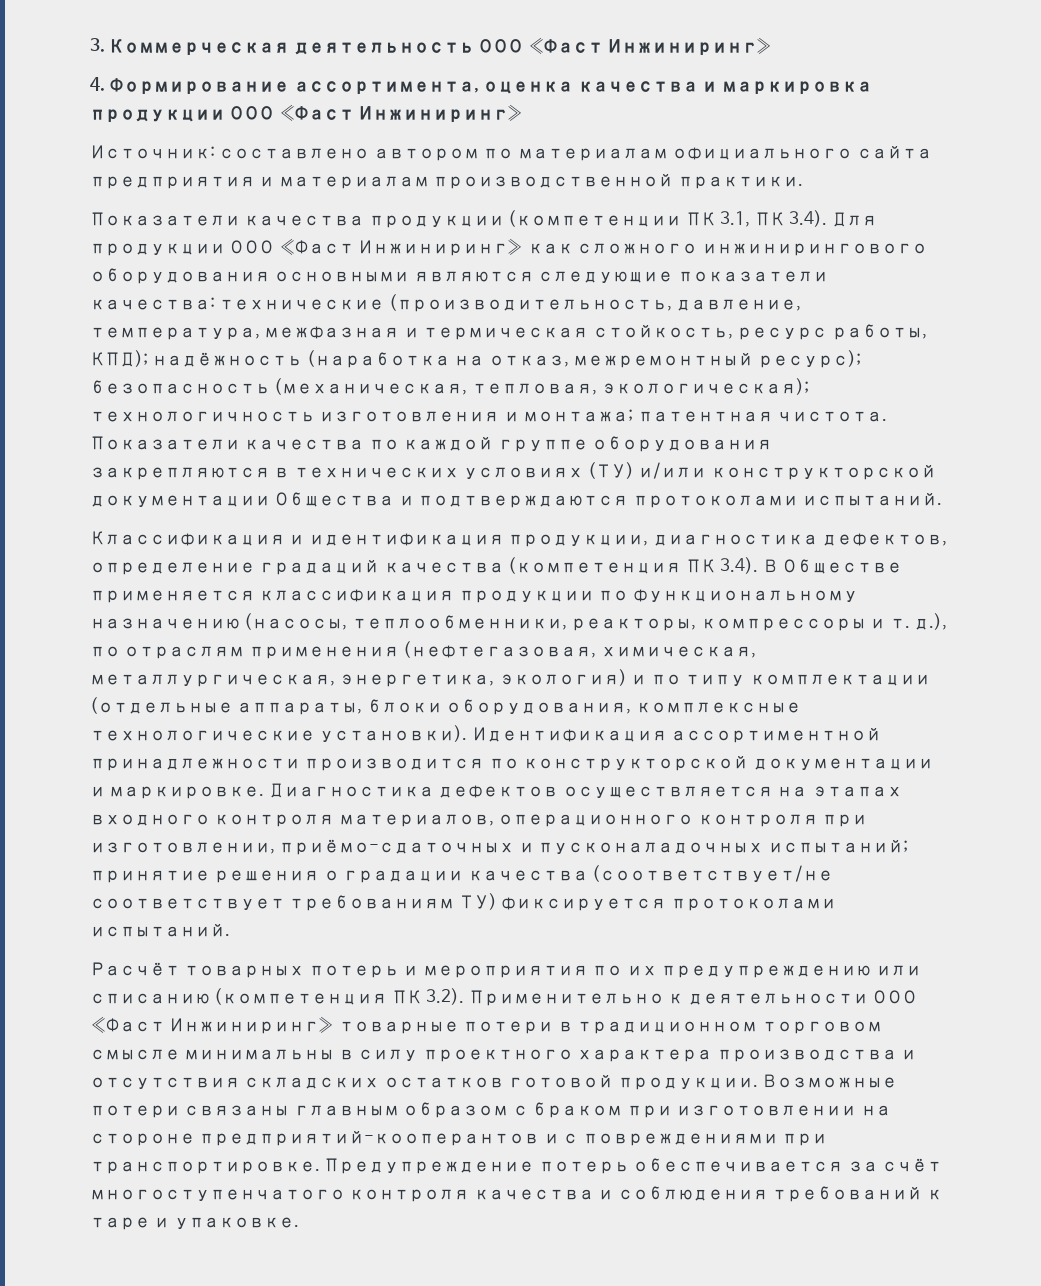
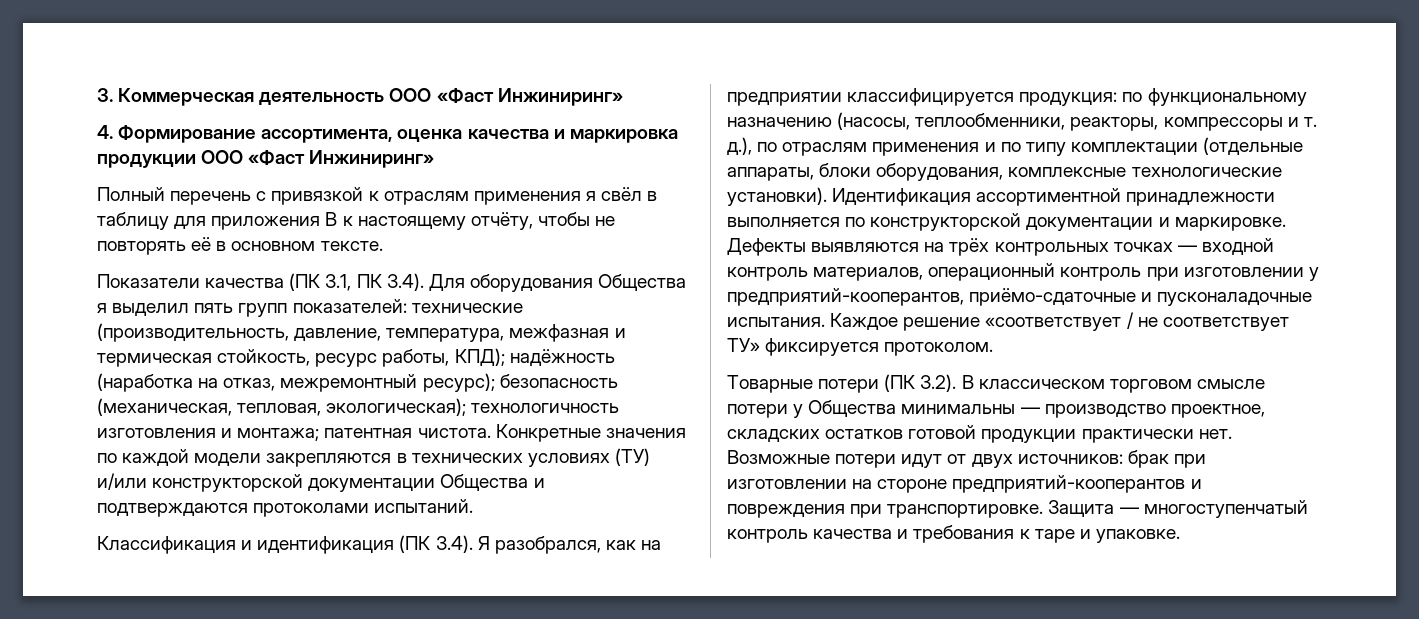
- Источник: составлено автором по материалам официального сайта предприятия и материалам производственной практики.
- Показатели качества продукции (компетенции ПК 3.1, ПК 3.4). Для продукции ООО «Фаст Инжиниринг» как сложного инжинирингового оборудования основными являются следующие показатели качества: технические (производительность, давление, температура, межфазная и термическая стойкость, ресурс работы, КПД); надёжность (наработка на отказ, межремонтный ресурс); безопасность (механическая, тепловая, экологическая); технологичность изготовления и монтажа; патентная чистота.
+ Полный перечень с привязкой к отраслям применения я свёл в таблицу для приложения В к настоящему отчёту, чтобы не повторять её в основном тексте.
+ Показатели качества (ПК 3.1, ПК 3.4). Для оборудования Общества я выделил пять групп показателей: технические (производительность, давление, температура, межфазная и термическая стойкость, ресурс работы, КПД); надёжность (наработка на отказ, межремонтный ресурс); безопасность (механическая, тепловая, экологическая); технологичность изготовления и монтажа; патентная чистота.
- Показатели качества по каждой группе оборудования закрепляются в технических условиях (ТУ) и/или конструкторской документации Общества и подтверждаются протоколами испытаний.
+ Конкретные значения по каждой модели закрепляются в технических условиях (ТУ) и/или конструкторской документации Общества и подтверждаются протоколами испытаний.
- Классификация и идентификация продукции, диагностика дефектов, определение градаций качества (компетенция ПК 3.4). В Обществе применяется классификация продукции по функциональному назначению (насосы, теплообменники, реакторы, компрессоры и т. д.), по отраслям применения (нефтегазовая, химическая, металлургическая, энергетика, экология) и по типу комплектации (отдельные аппараты, блоки оборудования, комплексные технологические установки).
+ Классификация и идентификация (ПК 3.4). Я разобрался, как на предприятии классифицируется продукция: по функциональному назначению (насосы, теплообменники, реакторы, компрессоры и т. д.), по отраслям применения и по типу комплектации (отдельные аппараты, блоки оборудования, комплексные технологические установки).
- Идентификация ассортиментной принадлежности производится по конструкторской документации и маркировке.
+ Идентификация ассортиментной принадлежности выполняется по конструкторской документации и маркировке.
- Диагностика дефектов осуществляется на этапах входного контроля материалов, операционного контроля при изготовлении, приёмо-сдаточных и пусконаладочных испытаний; принятие решения о градации качества (соответствует/не соответствует требованиям ТУ) фиксируется протоколами испытаний.
- Расчёт товарных потерь и мероприятия по их предупреждению или списанию (компетенция ПК 3.2). Применительно к деятельности ООО «Фаст Инжиниринг» товарные потери в традиционном торговом смысле минимальны в силу проектного характера производства и отсутствия складских остатков готовой продукции. Возможные потери связаны главным образом с браком при изготовлении на стороне предприятий-кооперантов и с повреждениями при транспортировке. Предупреждение потерь обеспечивается за счёт многоступенчатого контроля качества и соблюдения требований к таре и упаковке.
+ Дефекты выявляются на трёх контрольных точках — входной контроль материалов, операционный контроль при изготовлении у предприятий-кооперантов, приёмо-сдаточные и пусконаладочные испытания. Каждое решение «соответствует / не соответствует ТУ» фиксируется протоколом.
+ Товарные потери (ПК 3.2). В классическом торговом смысле потери у Общества минимальны — производство проектное, складских остатков готовой продукции практически нет. Возможные потери идут от двух источников: брак при изготовлении на стороне предприятий-кооперантов и повреждения при транспортировке. Защита — многоступенчатый контроль качества и требования к таре и упаковке.

